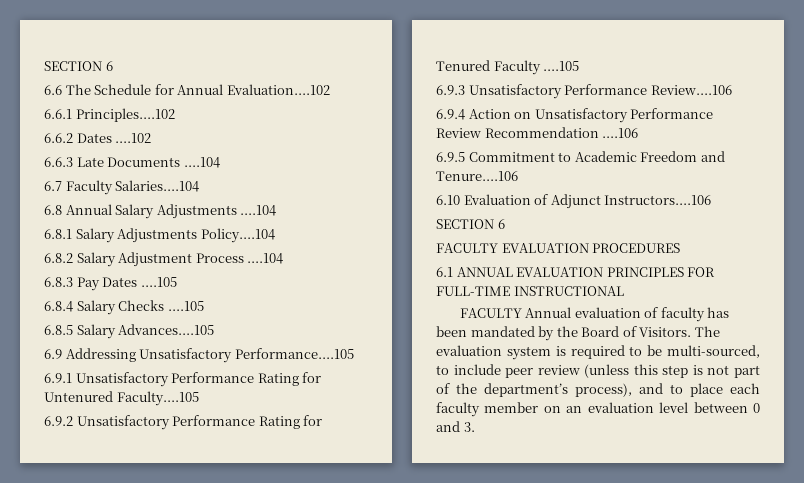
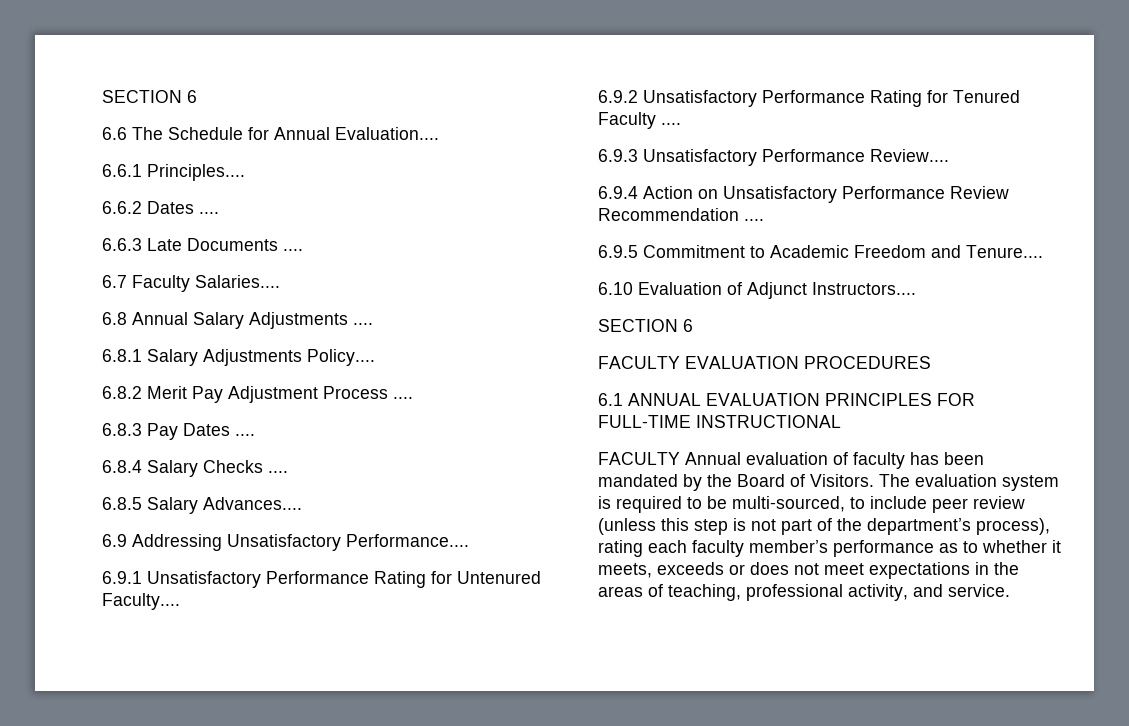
- 6.6 The Schedule for Annual Evaluation....102
+ 6.6 The Schedule for Annual Evaluation....
- 6.6.1 Principles....102
+ 6.6.1 Principles....
- 6.6.2 Dates ....102
+ 6.6.2 Dates ....
- 6.6.3 Late Documents ....104
+ 6.6.3 Late Documents ....
- 6.7 Faculty Salaries....104
+ 6.7 Faculty Salaries....
- 6.8 Annual Salary Adjustments ....104
+ 6.8 Annual Salary Adjustments ....
- 6.8.1 Salary Adjustments Policy....104
+ 6.8.1 Salary Adjustments Policy....
- 6.8.2 Salary Adjustment Process ....104
+ 6.8.2 Merit Pay Adjustment Process ....
- 6.8.3 Pay Dates ....105
+ 6.8.3 Pay Dates ....
- 6.8.4 Salary Checks ....105
+ 6.8.4 Salary Checks ....
- 6.8.5 Salary Advances....105
+ 6.8.5 Salary Advances....
- 6.9 Addressing Unsatisfactory Performance....105
+ 6.9 Addressing Unsatisfactory Performance....
- 6.9.1 Unsatisfactory Performance Rating for Untenured Faculty....105
+ 6.9.1 Unsatisfactory Performance Rating for Untenured Faculty....
- 6.9.2 Unsatisfactory Performance Rating for Tenured Faculty ....105
+ 6.9.2 Unsatisfactory Performance Rating for Tenured Faculty ....
- 6.9.3 Unsatisfactory Performance Review....106
+ 6.9.3 Unsatisfactory Performance Review....
- 6.9.4 Action on Unsatisfactory Performance Review Recommendation ....106
+ 6.9.4 Action on Unsatisfactory Performance Review Recommendation ....
- 6.9.5 Commitment to Academic Freedom and Tenure....106
+ 6.9.5 Commitment to Academic Freedom and Tenure....
- 6.10 Evaluation of Adjunct Instructors....106
+ 6.10 Evaluation of Adjunct Instructors....
- The evaluation system is required to be multi-sourced, to include peer review (unless this step is not part of the department’s process), and to place each faculty member on an evaluation level between 0 and 3.
+ The evaluation system is required to be multi-sourced, to include peer review (unless this step is not part of the department’s process), rating each faculty member’s performance as to whether it meets, exceeds or does not meet expectations in the areas of teaching, professional activity, and service.

